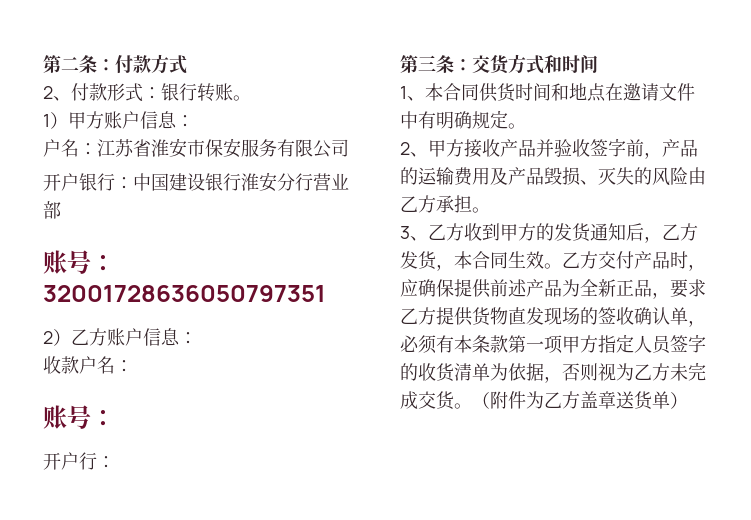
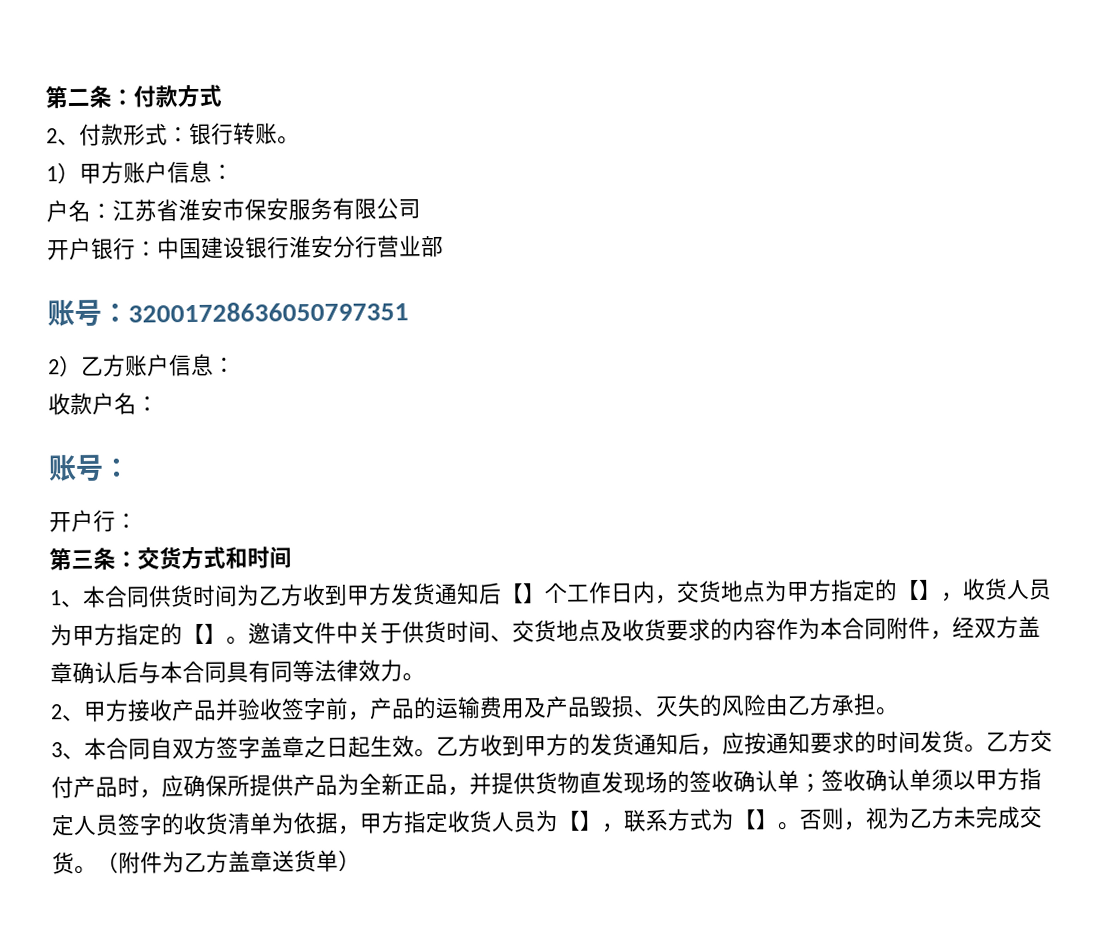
- 1、本合同供货时间和地点在邀请文件中有明确规定。
+ 1、本合同供货时间为乙方收到甲方发货通知后【】个工作日内，交货地点为甲方指定的【】，收货人员为甲方指定的【】。邀请文件中关于供货时间、交货地点及收货要求的内容作为本合同附件，经双方盖章确认后与本合同具有同等法律效力。
- 3、乙方收到甲方的发货通知后，乙方发货，本合同生效。
+ 3、本合同自双方签字盖章之日起生效。乙方收到甲方的发货通知后，应按通知要求的时间发货。
- 乙方交付产品时，应确保提供前述产品为全新正品，要求乙方提供货物直发现场的签收确认单，必须有本条款第一项甲方指定人员签字的收货清单为依据，否则视为乙方未完成交货。
+ 乙方交付产品时，应确保所提供产品为全新正品，并提供货物直发现场的签收确认单；签收确认单须以甲方指定人员签字的收货清单为依据，甲方指定收货人员为【】，联系方式为【】。否则，视为乙方未完成交货。

